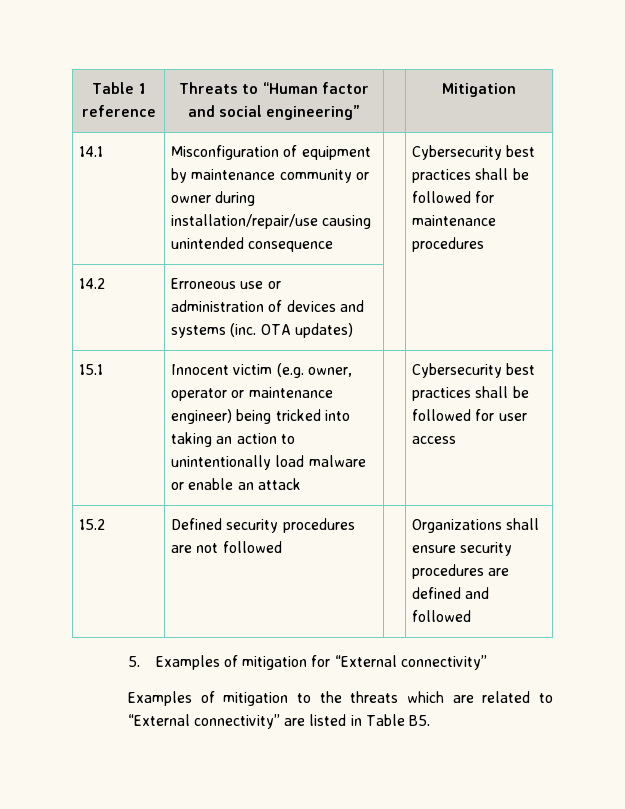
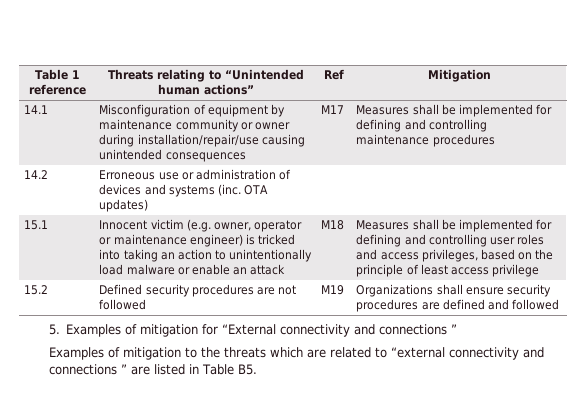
- Table 1 reference | Threats to “Human factor and social engineering” | | Mitigation
+ Table 1 reference | Threats relating to “Unintended human actions” | Ref | Mitigation
- 14.1 | Misconfiguration of equipment by maintenance community or owner during installation/repair/use causing unintended consequence | | Cybersecurity best practices shall be followed for maintenance procedures
+ 14.1 | Misconfiguration of equipment by maintenance community or owner during installation/repair/use causing unintended consequences | M17 | Measures shall be implemented for defining and controlling maintenance procedures
- Innocent victim (e.g. owner, operator or maintenance engineer) being tricked into taking an action to unintentionally load malware or enable an attack
+ Innocent victim (e.g. owner, operator or maintenance engineer) is tricked into taking an action to unintentionally load malware or enable an attack
- Cybersecurity best practices shall be followed for user access
+ M18 | Measures shall be implemented for defining and controlling user roles and access privileges, based on the principle of least access privilege
- 15.2 | Defined security procedures are not followed | | Organizations shall ensure security procedures are defined and followed
+ 15.2 | Defined security procedures are not followed | M19 | Organizations shall ensure security procedures are defined and followed
- 5. Examples of mitigation for “External connectivity”
+ 5. Examples of mitigation for “External connectivity and connections ”
- Examples of mitigation to the threats which are related to “External connectivity” are listed in Table B5.
+ Examples of mitigation to the threats which are related to “external connectivity and connections ” are listed in Table B5.

